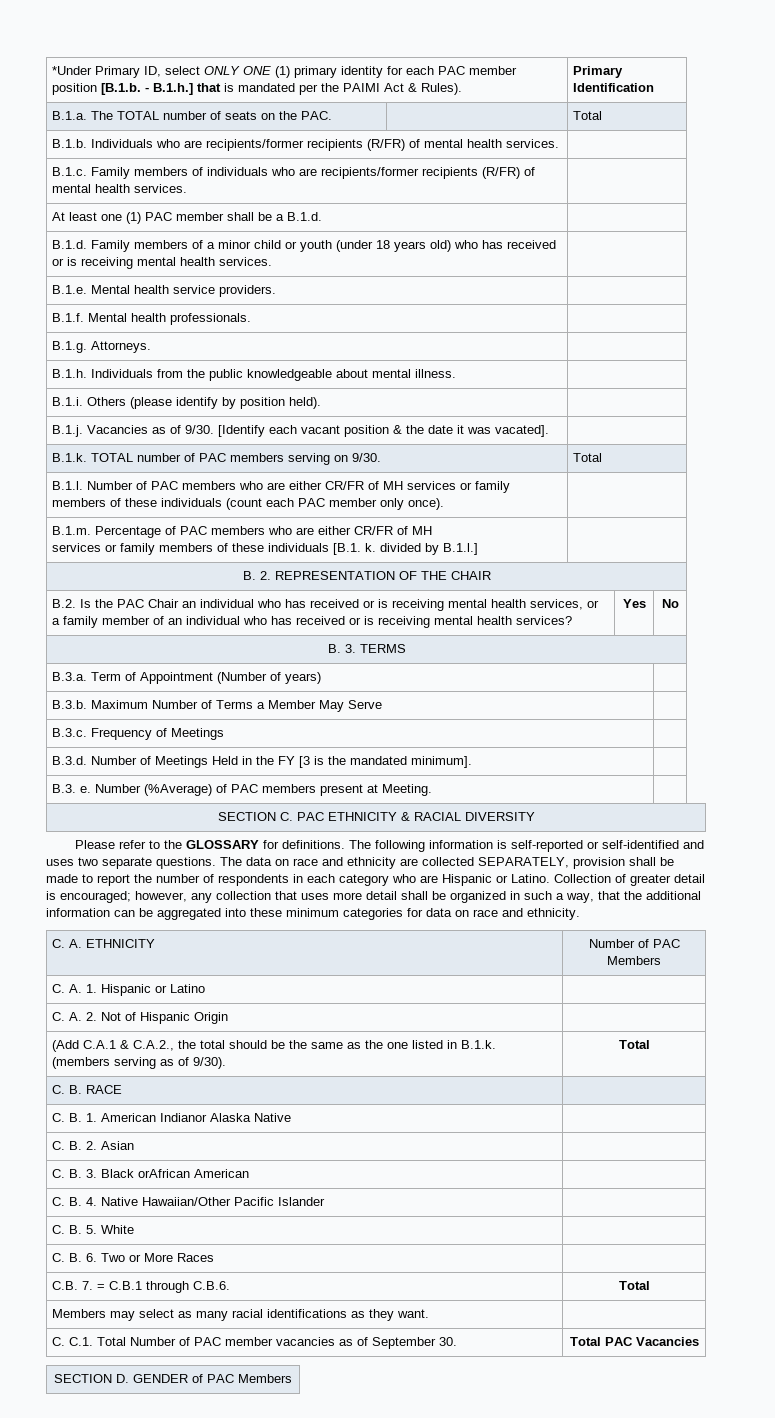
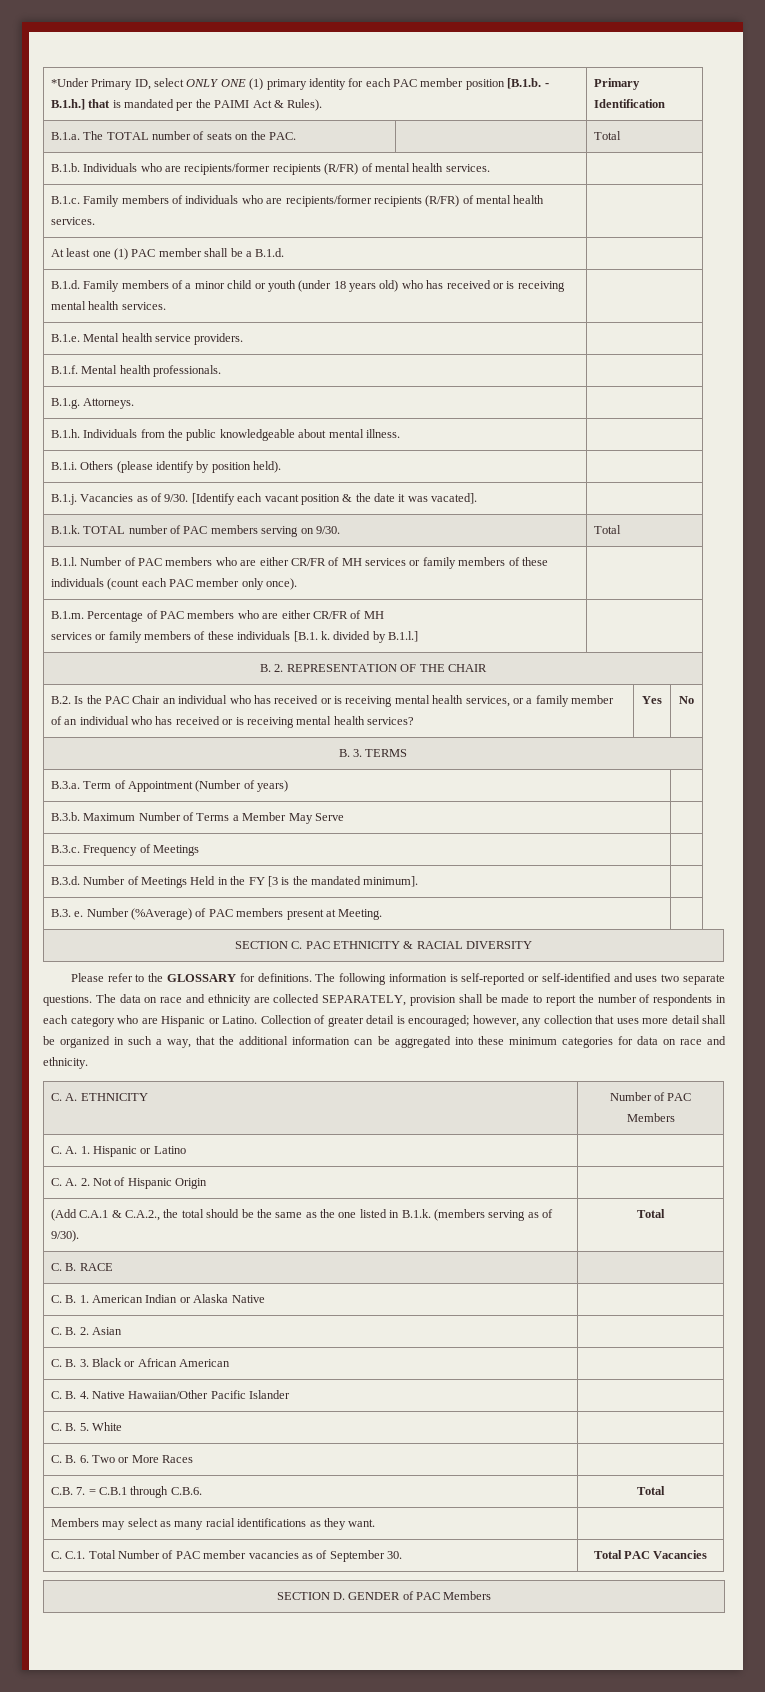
- C. B. 1. American Indianor Alaska Native |
+ C. B. 1. American Indian or Alaska Native |
- C. B. 3. Black orAfrican American |
+ C. B. 3. Black or African American |

